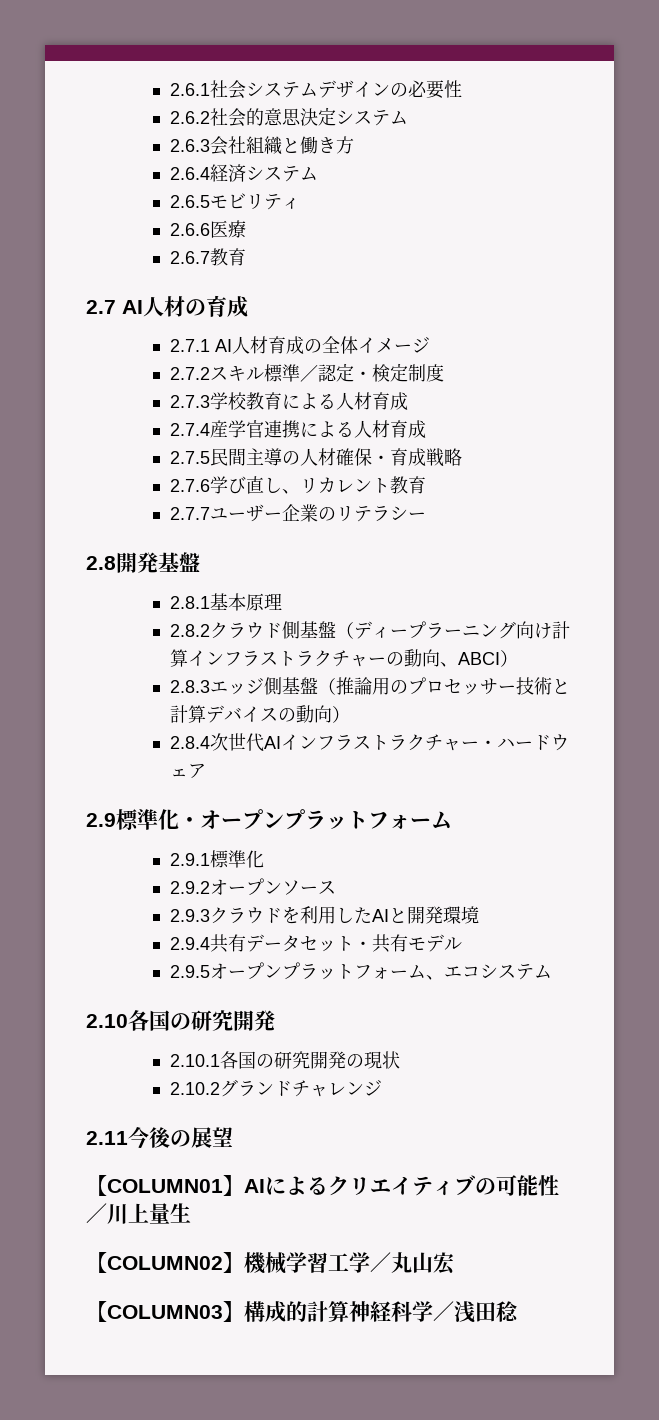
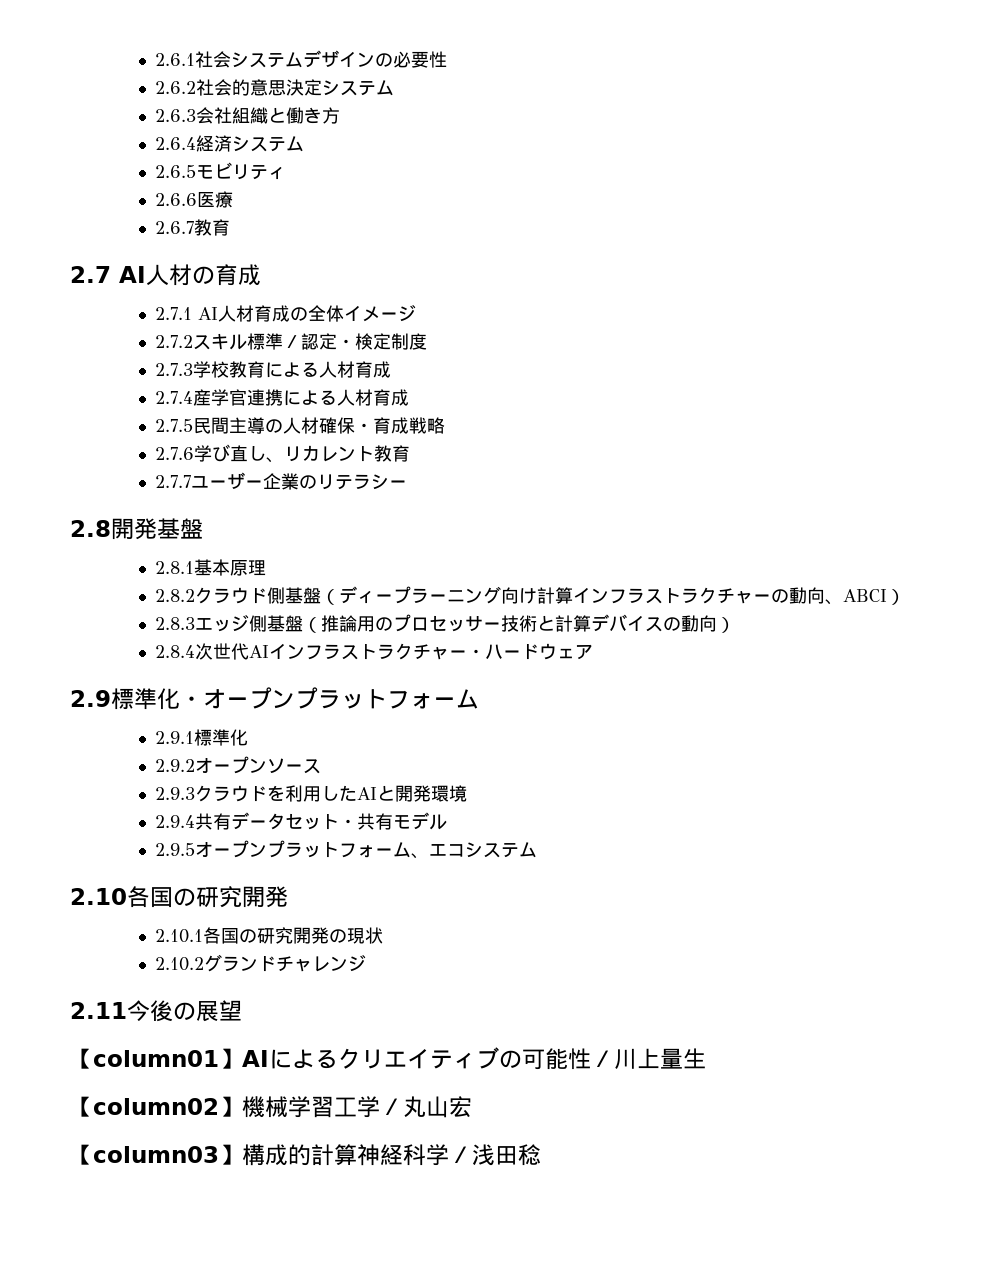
- 【COLUMN01】AIによるクリエイティブの可能性／川上量生
+ 【column01】AIによるクリエイティブの可能性／川上量生
- 【COLUMN02】機械学習工学／丸山宏
+ 【column02】機械学習工学／丸山宏
- 【COLUMN03】構成的計算神経科学／浅田稔
+ 【column03】構成的計算神経科学／浅田稔

